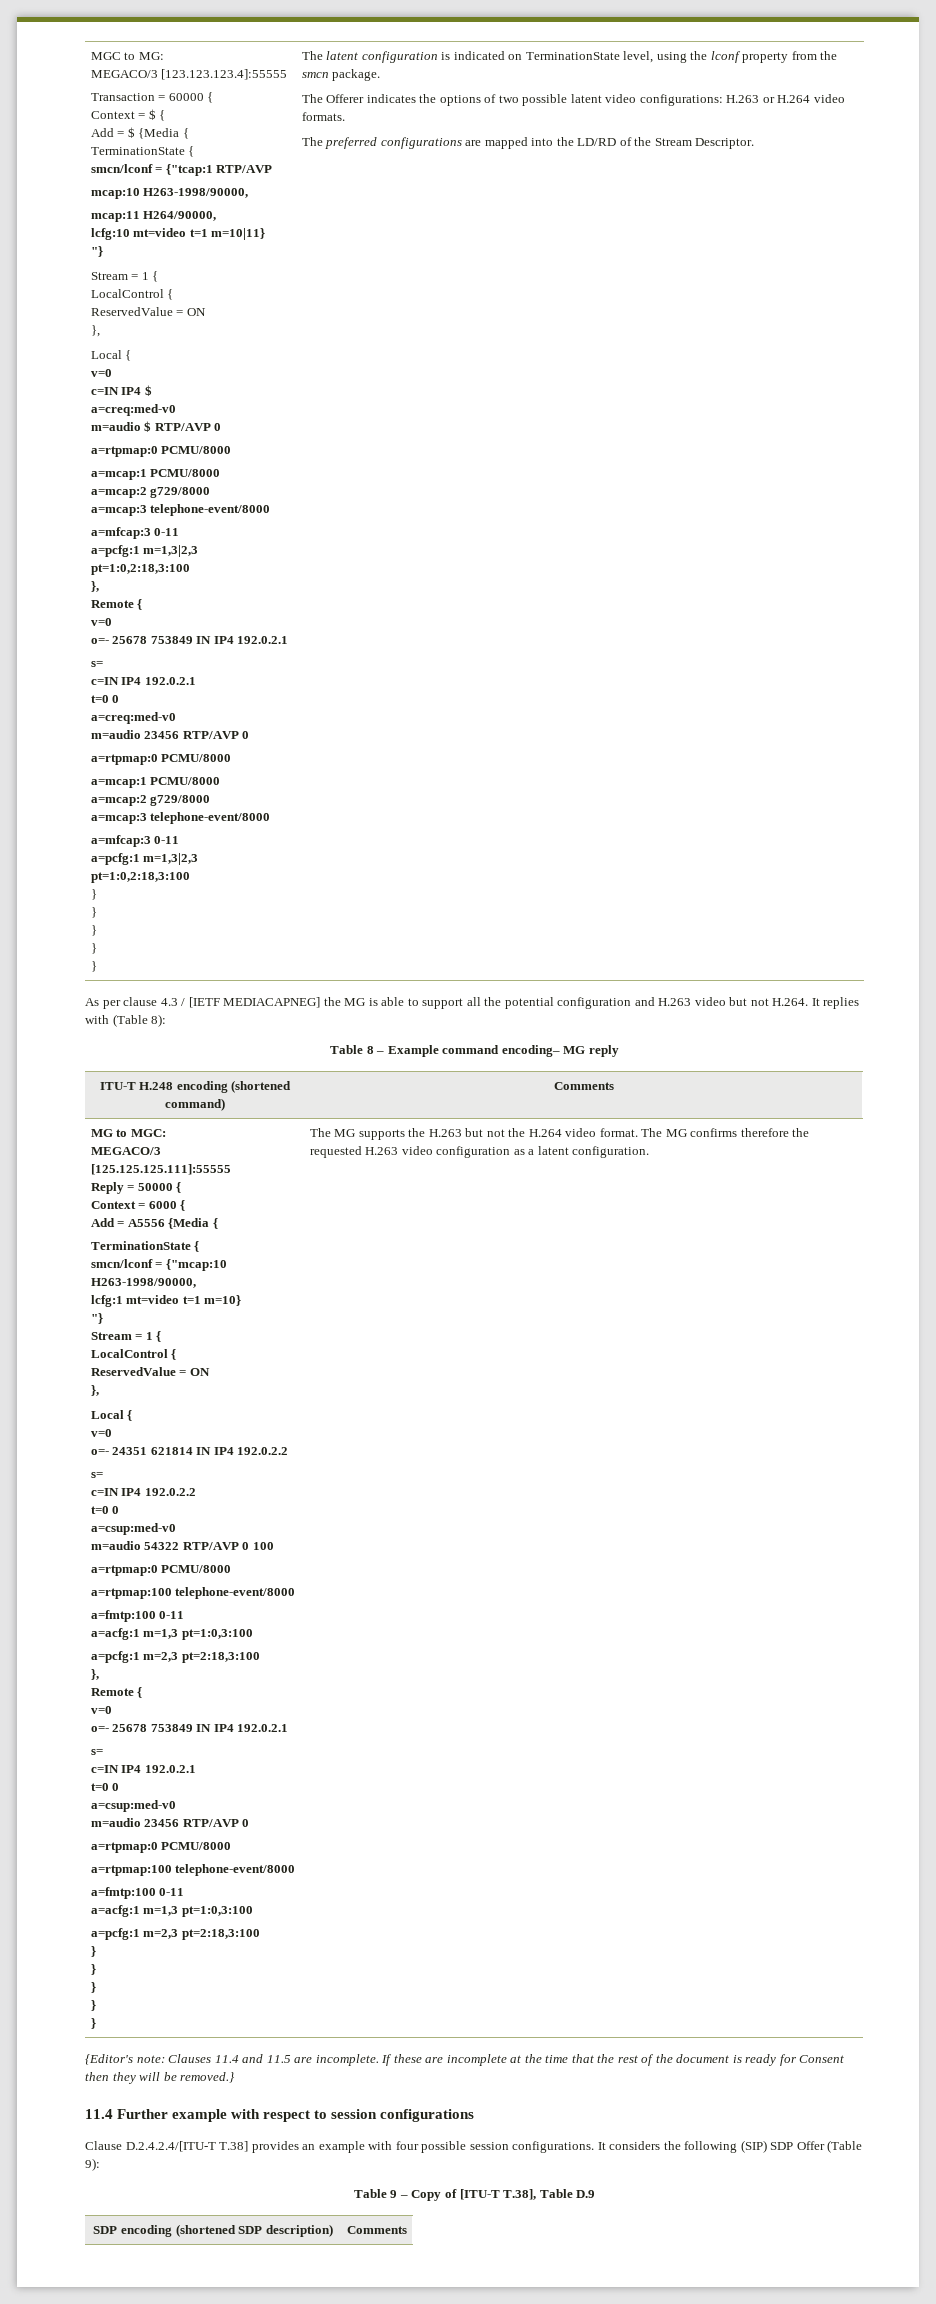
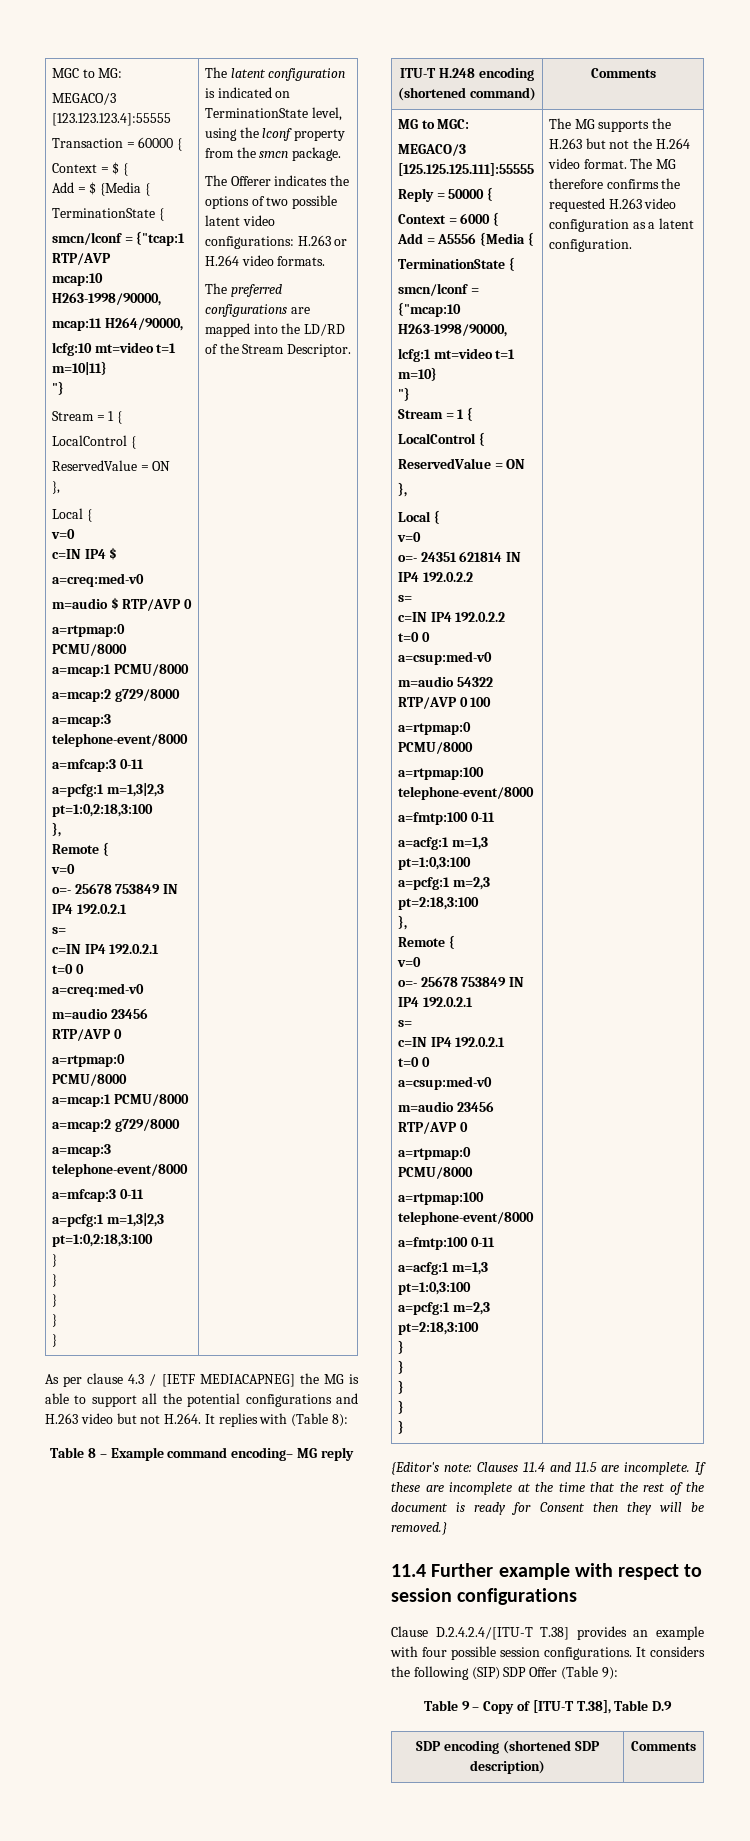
- As per clause 4.3 / [IETF MEDIACAPNEG] the MG is able to support all the potential configuration and H.263 video but not H.264. It replies with (Table 8):
+ As per clause 4.3 / [IETF MEDIACAPNEG] the MG is able to support all the potential configurations and H.263 video but not H.264. It replies with (Table 8):
- The MG confirms therefore the requested H.263 video configuration as a latent configuration.
+ The MG therefore confirms the requested H.263 video configuration as a latent configuration.

